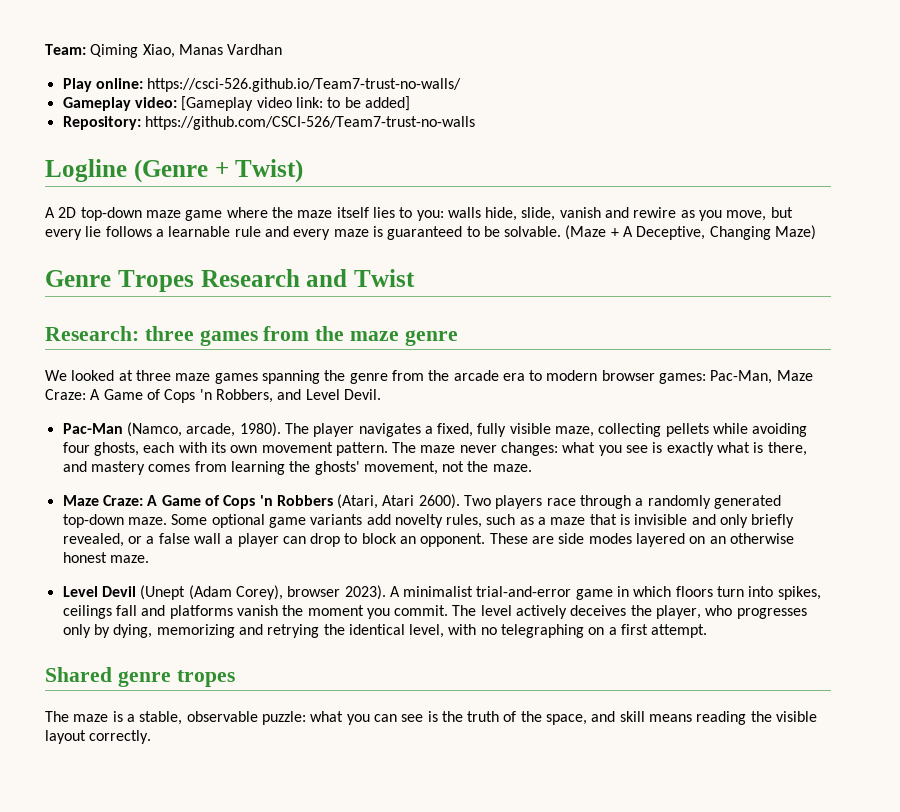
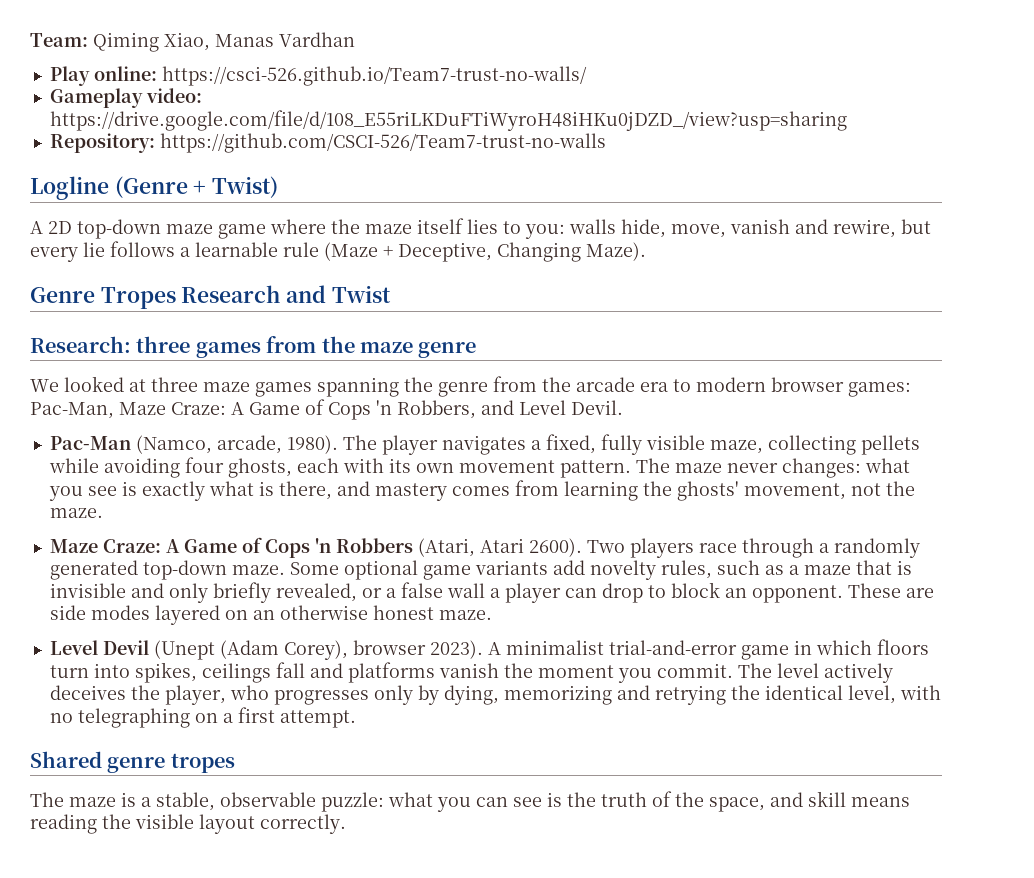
- Gameplay video: [Gameplay video link: to be added]
+ Gameplay video: https://drive.google.com/file/d/108_E55riLKDuFTiWyroH48iHKu0jDZD_/view?usp=sharing
- A 2D top-down maze game where the maze itself lies to you: walls hide, slide, vanish and rewire as you move, but every lie follows a learnable rule and every maze is guaranteed to be solvable. (Maze + A Deceptive, Changing Maze)
+ A 2D top-down maze game where the maze itself lies to you: walls hide, move, vanish and rewire, but every lie follows a learnable rule (Maze + Deceptive, Changing Maze).

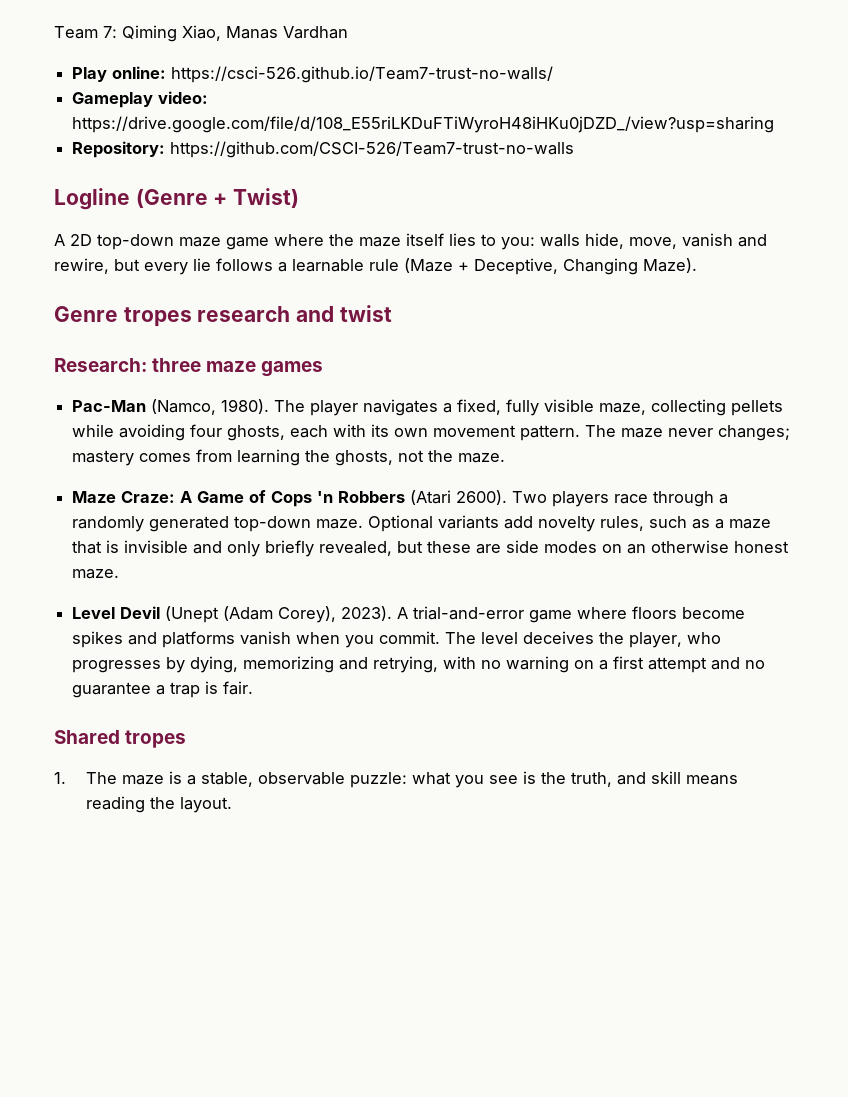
- Team: Qiming Xiao, Manas Vardhan
+ Team 7: Qiming Xiao, Manas Vardhan
- Genre Tropes Research and Twist
- Research: three games from the maze genre
- We looked at three maze games spanning the genre from the arcade era to modern browser games: Pac-Man, Maze Craze: A Game of Cops 'n Robbers, and Level Devil.
+ Genre tropes research and twist
+ Research: three maze games
- Pac-Man (Namco, arcade, 1980).
+ Pac-Man (Namco, 1980).
- The maze never changes: what you see is exactly what is there, and mastery comes from learning the ghosts' movement, not the maze.
+ The maze never changes; mastery comes from learning the ghosts, not the maze.
- Maze Craze: A Game of Cops 'n Robbers (Atari, Atari 2600).
+ Maze Craze: A Game of Cops 'n Robbers (Atari 2600).
- Some optional game variants add novelty rules, such as a maze that is invisible and only briefly revealed, or a false wall a player can drop to block an opponent. These are side modes layered on an otherwise honest maze.
+ Optional variants add novelty rules, such as a maze that is invisible and only briefly revealed, but these are side modes on an otherwise honest maze.
- Level Devil (Unept (Adam Corey), browser 2023).
+ Level Devil (Unept (Adam Corey), 2023).
- A minimalist trial-and-error game in which floors turn into spikes, ceilings fall and platforms vanish the moment you commit.
+ A trial-and-error game where floors become spikes and platforms vanish when you commit.
- The level actively deceives the player, who progresses only by dying, memorizing and retrying the identical level, with no telegraphing on a first attempt.
+ The level deceives the player, who progresses by dying, memorizing and retrying, with no warning on a first attempt and no guarantee a trap is fair.
- Shared genre tropes
+ Shared tropes
- The maze is a stable, observable puzzle: what you can see is the truth of the space, and skill means reading the visible layout correctly.
+ 1. The maze is a stable, observable puzzle: what you see is the truth, and skill means reading the layout.

